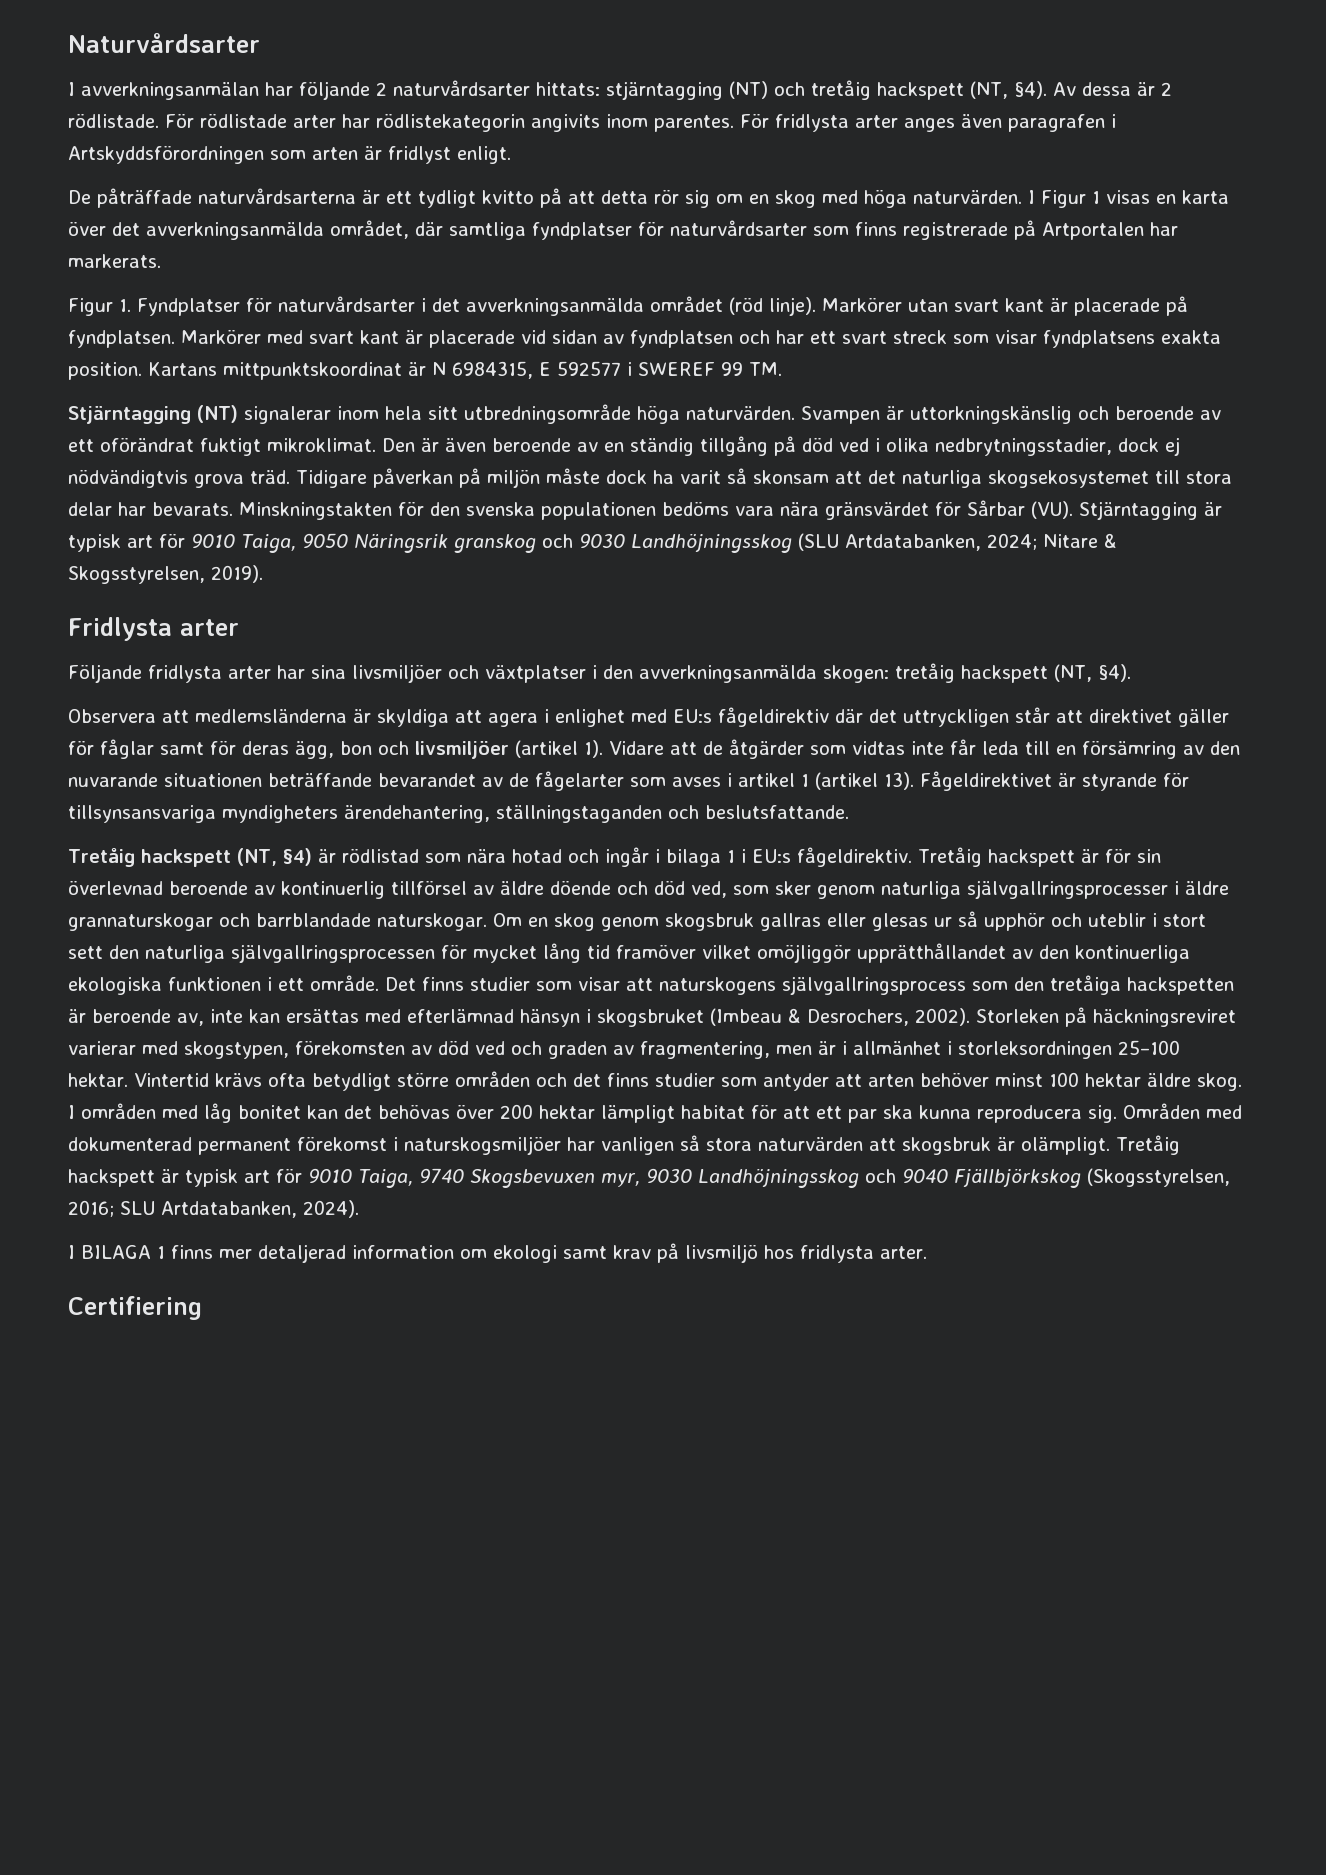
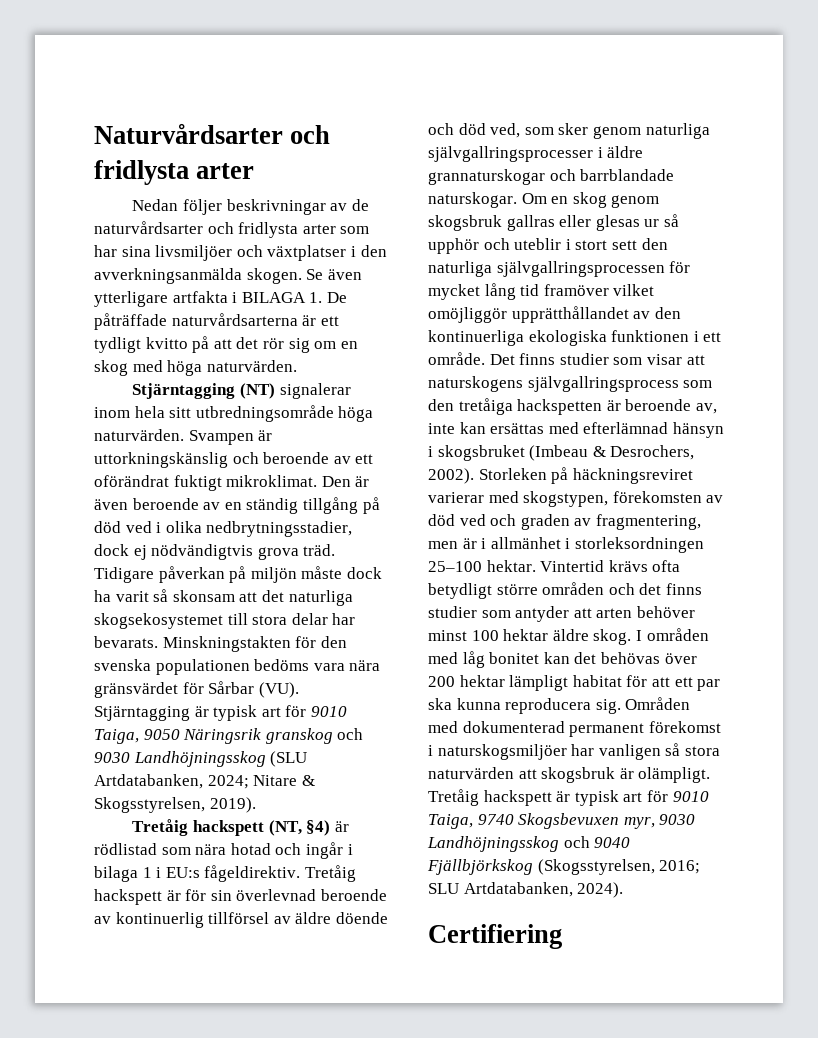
- Naturvårdsarter
- I avverkningsanmälan har följande 2 naturvårdsarter hittats: stjärntagging (NT) och tretåig hackspett (NT, §4). Av dessa är 2 rödlistade. För rödlistade arter har rödlistekategorin angivits inom parentes. För fridlysta arter anges även paragrafen i Artskyddsförordningen som arten är fridlyst enligt.
- De påträffade naturvårdsarterna är ett tydligt kvitto på att detta rör sig om en skog med höga naturvärden. I Figur 1 visas en karta över det avverkningsanmälda området, där samtliga fyndplatser för naturvårdsarter som finns registrerade på Artportalen har markerats.
- Figur 1. Fyndplatser för naturvårdsarter i det avverkningsanmälda området (röd linje). Markörer utan svart kant är placerade på fyndplatsen. Markörer med svart kant är placerade vid sidan av fyndplatsen och har ett svart streck som visar fyndplatsens exakta position. Kartans mittpunktskoordinat är N 6984315, E 592577 i SWEREF 99 TM.
+ Naturvårdsarter och fridlysta arter
+ Nedan följer beskrivningar av de naturvårdsarter och fridlysta arter som har sina livsmiljöer och växtplatser i den avverkningsanmälda skogen. Se även ytterligare artfakta i BILAGA 1. De påträffade naturvårdsarterna är ett tydligt kvitto på att det rör sig om en skog med höga naturvärden.
- Fridlysta arter
- Följande fridlysta arter har sina livsmiljöer och växtplatser i den avverkningsanmälda skogen: tretåig hackspett (NT, §4).
- Observera att medlemsländerna är skyldiga att agera i enlighet med EU:s fågeldirektiv där det uttryckligen står att direktivet gäller för fåglar samt för deras ägg, bon och livsmiljöer (artikel 1). Vidare att de åtgärder som vidtas inte får leda till en försämring av den nuvarande situationen beträffande bevarandet av de fågelarter som avses i artikel 1 (artikel 13). Fågeldirektivet är styrande för tillsynsansvariga myndigheters ärendehantering, ställningstaganden och beslutsfattande.
- I BILAGA 1 finns mer detaljerad information om ekologi samt krav på livsmiljö hos fridlysta arter.

